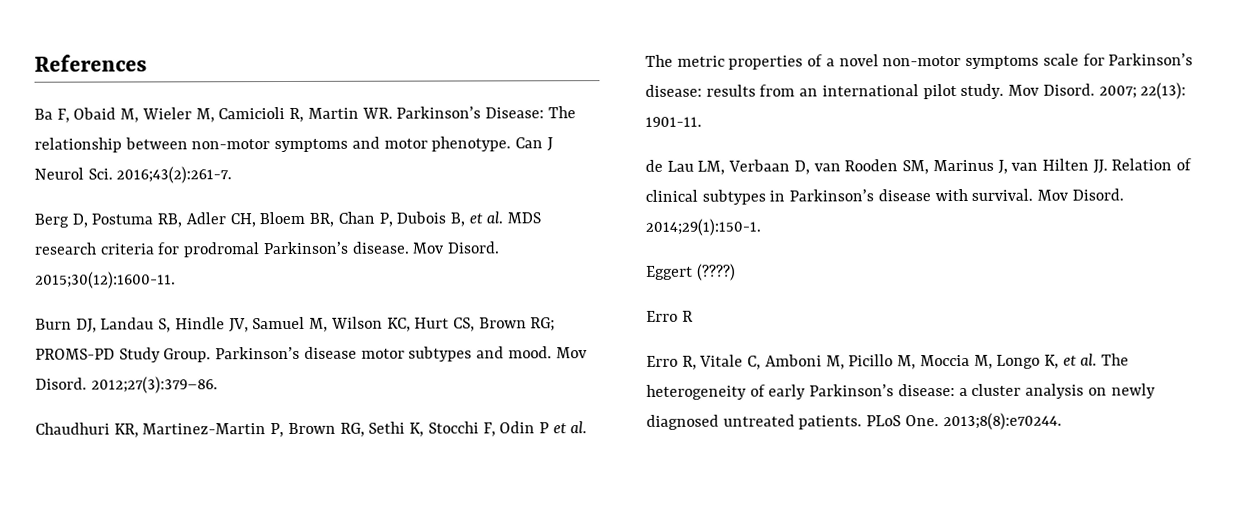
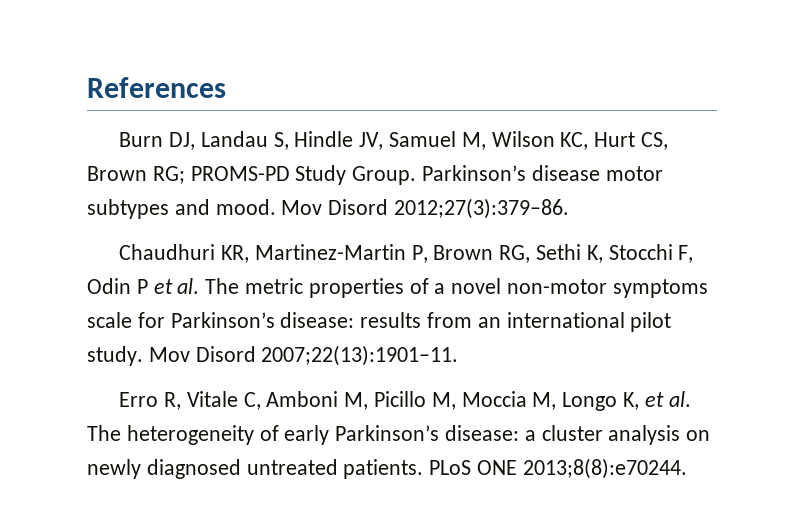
- Ba F, Obaid M, Wieler M, Camicioli R, Martin WR. Parkinson’s Disease: The relationship between non-motor symptoms and motor phenotype. Can J Neurol Sci. 2016;43(2):261-7.
- Berg D, Postuma RB, Adler CH, Bloem BR, Chan P, Dubois B, et al. MDS research criteria for prodromal Parkinson’s disease. Mov Disord. 2015;30(12):1600-11.
- Mov Disord. 2012;27(3):379–86.
+ Mov Disord 2012;27(3):379–86.
- Mov Disord. 2007; 22(13): 1901-11.
- de Lau LM, Verbaan D, van Rooden SM, Marinus J, van Hilten JJ. Relation of clinical subtypes in Parkinson’s disease with survival. Mov Disord. 2014;29(1):150-1.
- Eggert (????)
- Erro R
+ Mov Disord 2007;22(13):1901–11.
- PLoS One. 2013;8(8):e70244.
+ PLoS ONE 2013;8(8):e70244.

